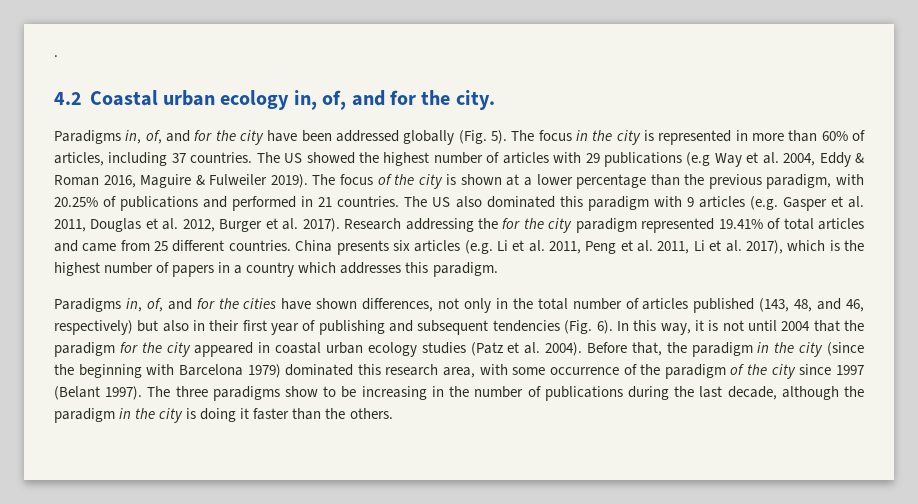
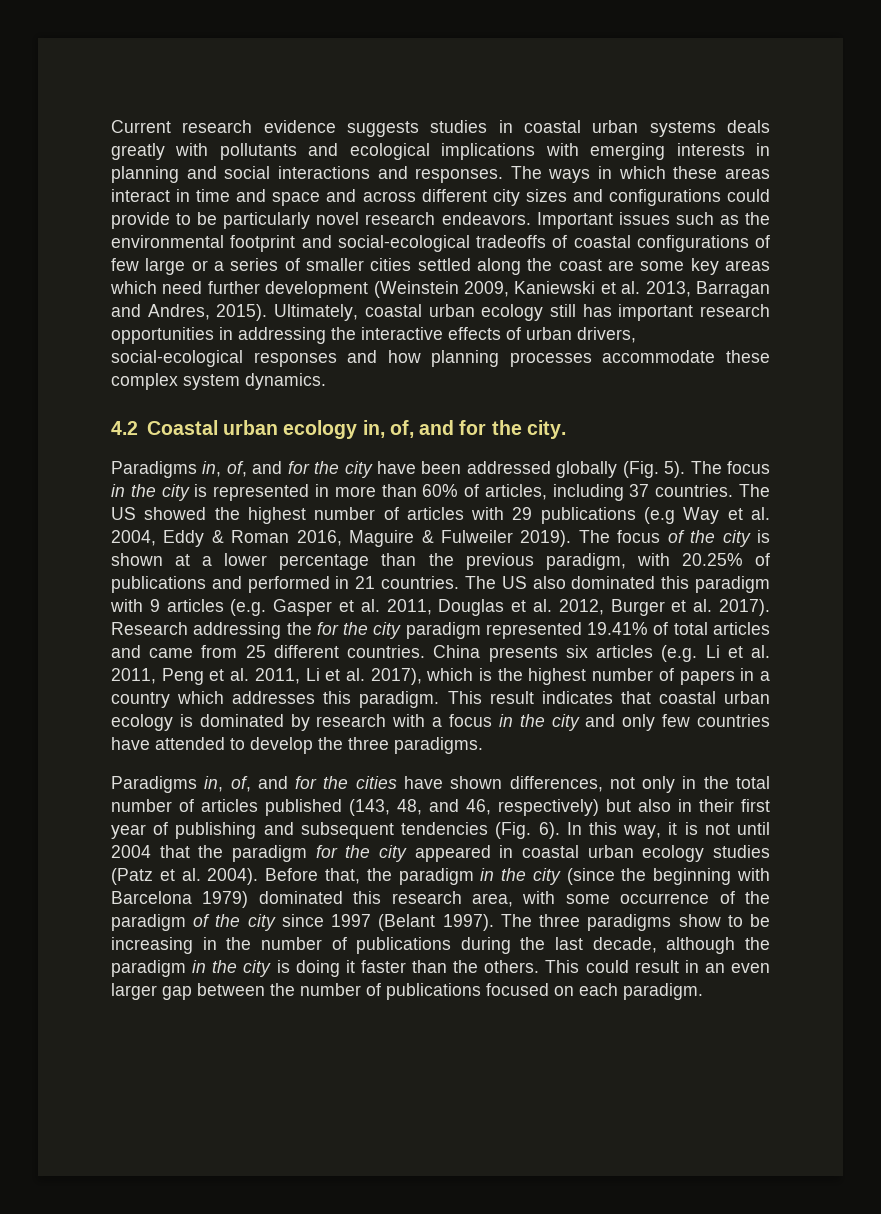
- .
+ Current research evidence suggests studies in coastal urban systems deals greatly with pollutants and ecological implications with emerging interests in planning and social interactions and responses. The ways in which these areas interact in time and space and across different city sizes and configurations could provide to be particularly novel research endeavors. Important issues such as the environmental footprint and social-ecological tradeoffs of coastal configurations of few large or a series of smaller cities settled along the coast are some key areas which need further development (Weinstein 2009, Kaniewski et al. 2013, Barragan and Andres, 2015). Ultimately, coastal urban ecology still has important research opportunities in addressing the interactive effects of urban drivers, social-ecological responses and how planning processes accommodate these complex system dynamics.
+ This result indicates that coastal urban ecology is dominated by research with a focus in the city and only few countries have attended to develop the three paradigms.
+ This could result in an even larger gap between the number of publications focused on each paradigm.

